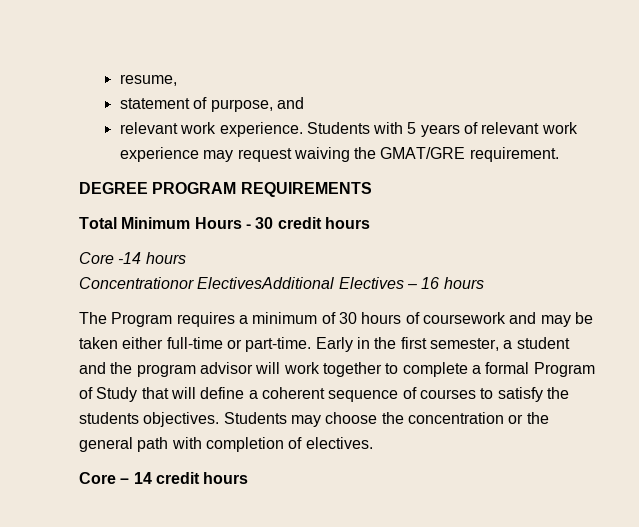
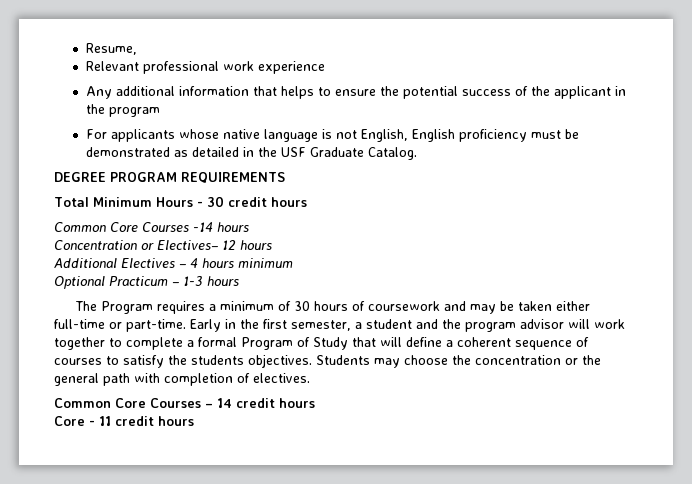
- resume,
- statement of purpose, and
- relevant work experience. Students with 5 years of relevant work experience may request waiving the GMAT/GRE requirement.
+ Resume,
+ Relevant professional work experience
+ Any additional information that helps to ensure the potential success of the applicant in the program
+ For applicants whose native language is not English, English proficiency must be demonstrated as detailed in the USF Graduate Catalog.
- Core -14 hours
+ Common Core Courses -14 hours
- Concentrationor ElectivesAdditional Electives – 16 hours
+ Concentration or Electives– 12 hours
+ Additional Electives – 4 hours minimum
+ Optional Practicum – 1-3 hours
- Core – 14 credit hours
+ Common Core Courses – 14 credit hours
+ Core - 11 credit hours

